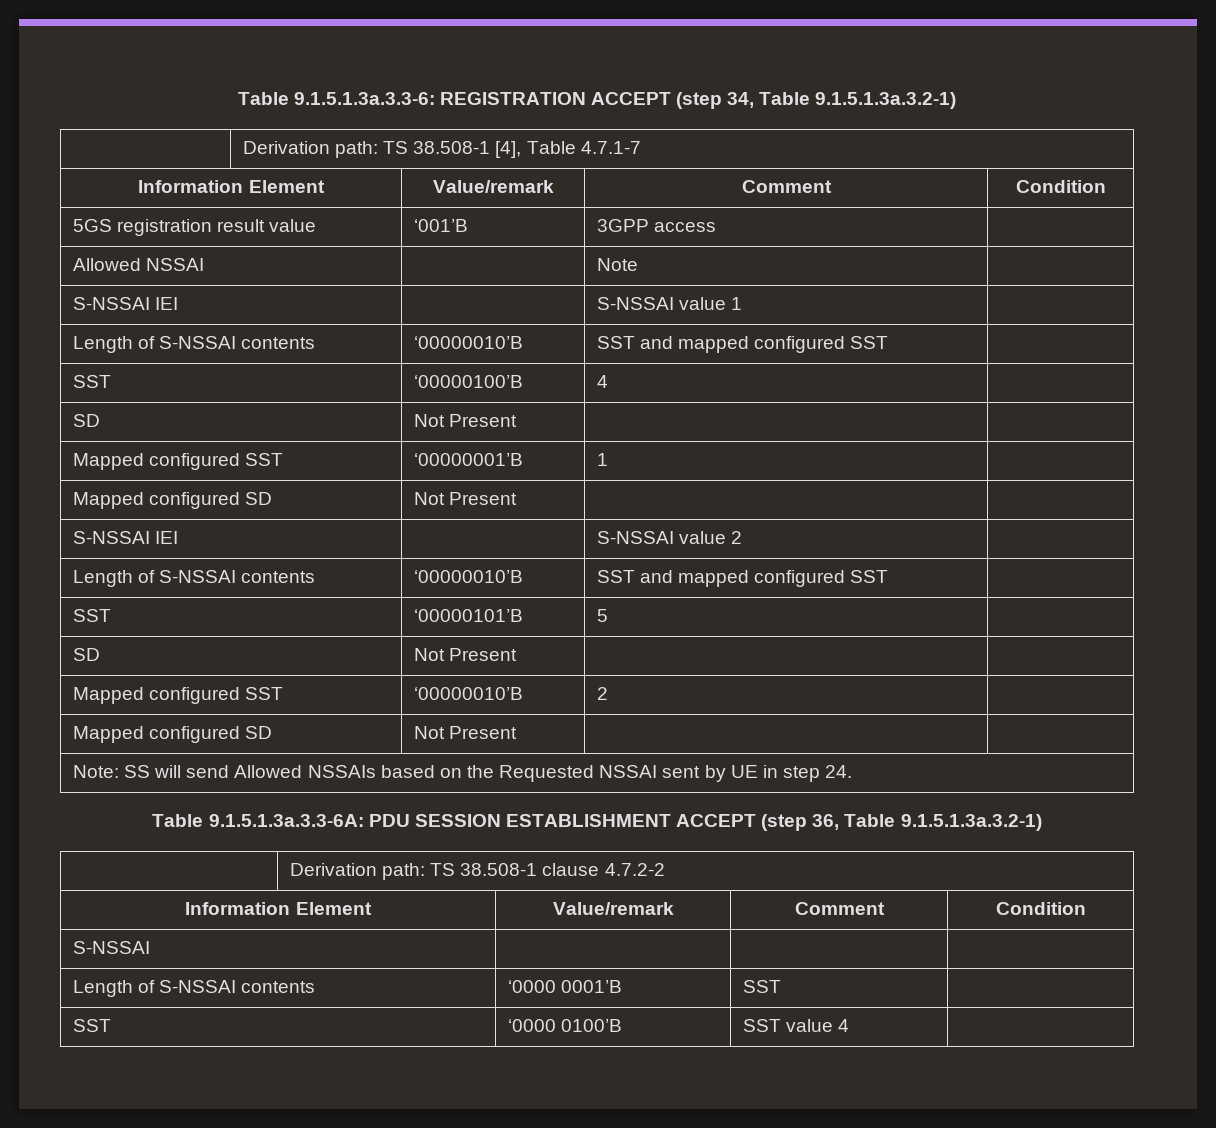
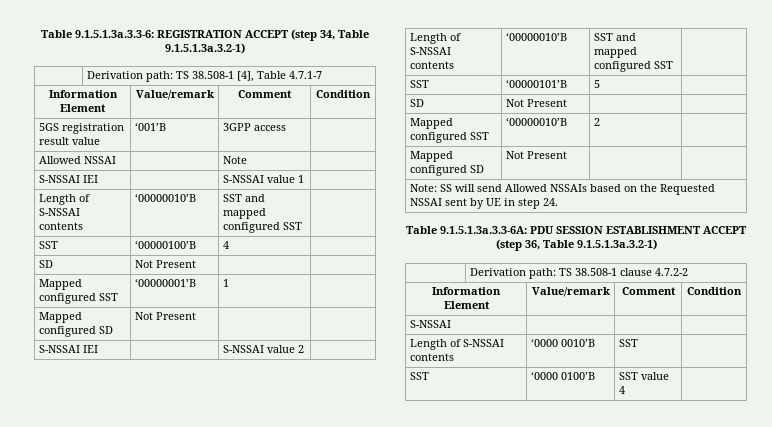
- Length of S-NSSAI contents | ‘0000 0001’B | SST |
+ Length of S-NSSAI contents | ‘0000 0010’B | SST |

